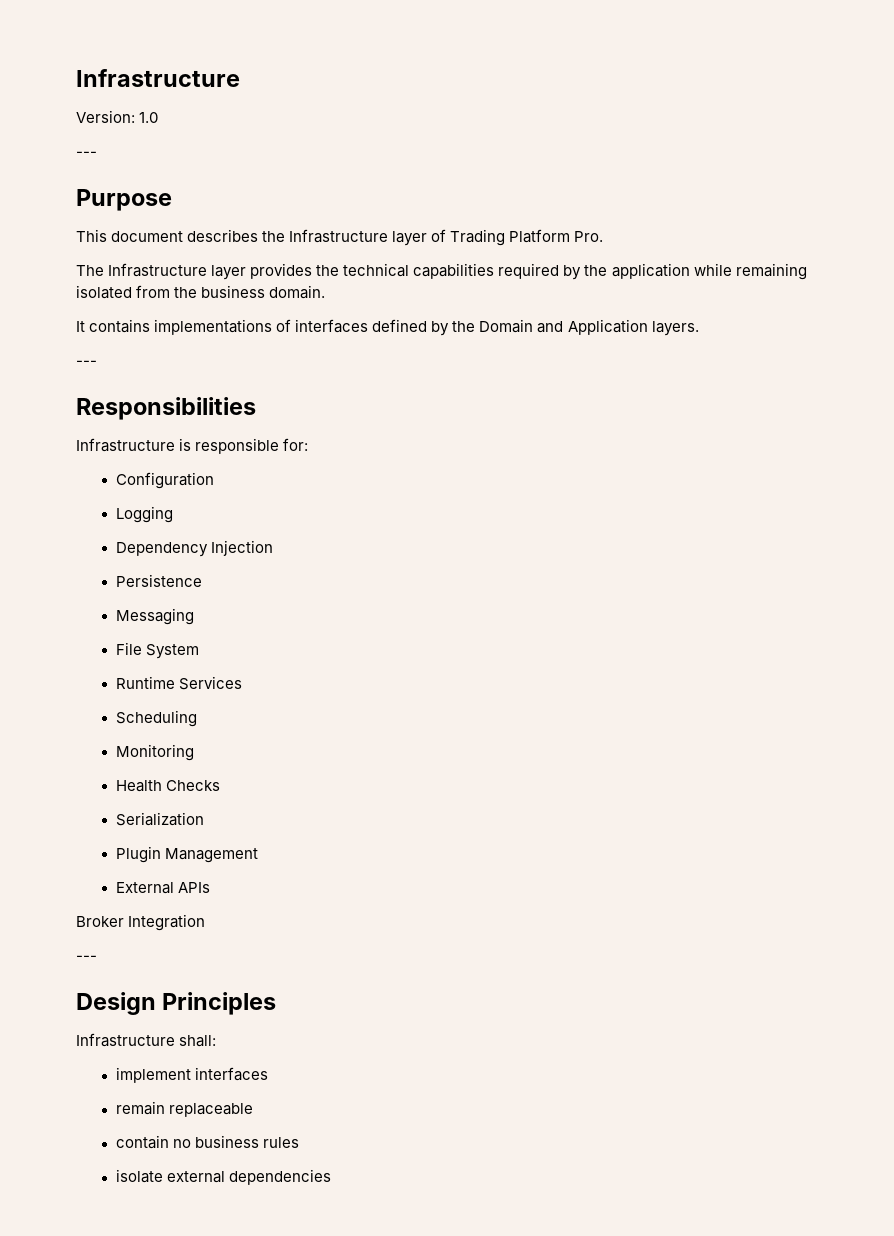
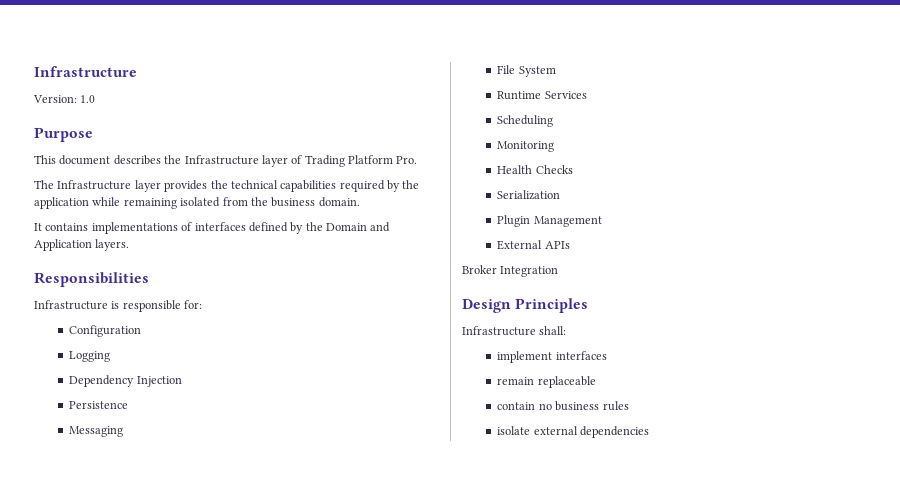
  Version: 1.0
- ---
  It contains implementations of interfaces defined by the Domain and Application layers.
- ---
  Broker Integration
- ---

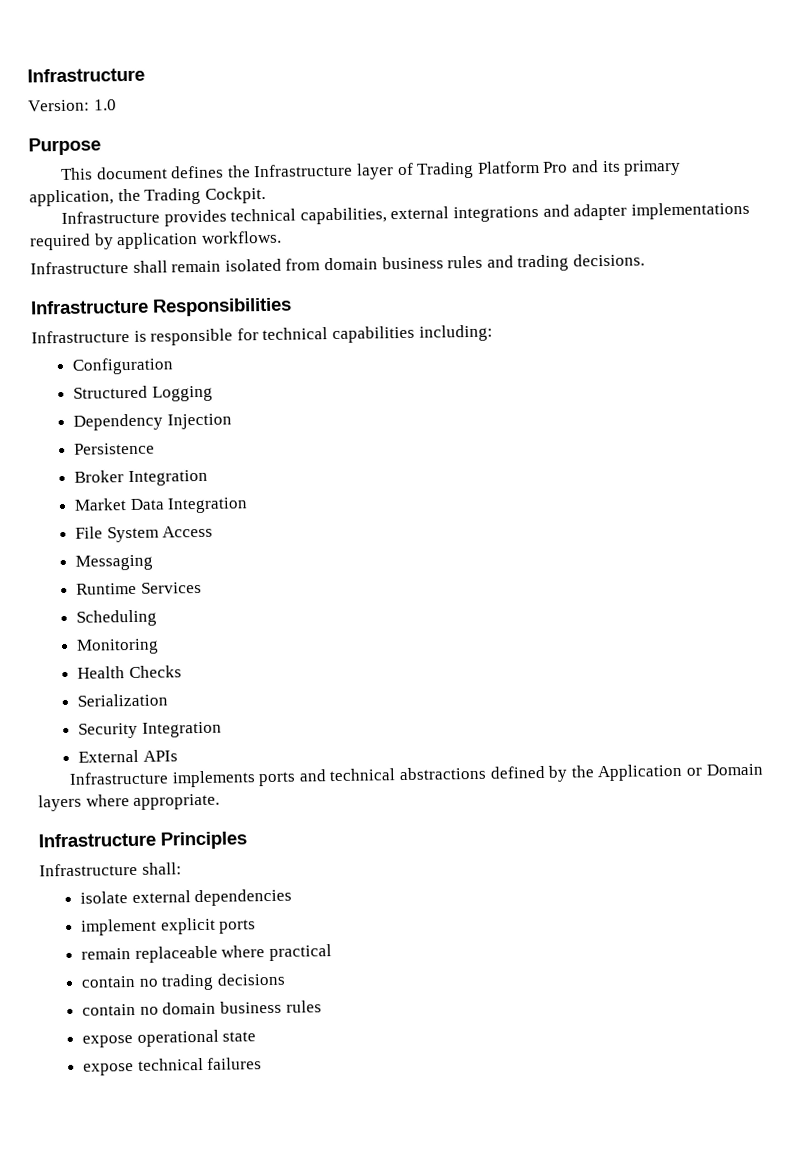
- This document describes the Infrastructure layer of Trading Platform Pro.
- The Infrastructure layer provides the technical capabilities required by the application while remaining isolated from the business domain.
- It contains implementations of interfaces defined by the Domain and Application layers.
- Responsibilities
+ This document defines the Infrastructure layer of Trading Platform Pro and its primary application, the Trading Cockpit.
+ Infrastructure provides technical capabilities, external integrations and adapter implementations required by application workflows.
+ Infrastructure shall remain isolated from domain business rules and trading decisions.
+ Infrastructure Responsibilities
- Infrastructure is responsible for:
+ Infrastructure is responsible for technical capabilities including:
- Logging
+ Structured Logging
- Messaging
+ Broker Integration
+ Market Data Integration
- File System
+ File System Access
+ Messaging
- Plugin Management
+ Security Integration
- Broker Integration
- Design Principles
+ Infrastructure implements ports and technical abstractions defined by the Application or Domain layers where appropriate.
+ Infrastructure Principles
+ isolate external dependencies
- implement interfaces
+ implement explicit ports
- remain replaceable
- contain no business rules
- isolate external dependencies
+ remain replaceable where practical
+ contain no trading decisions
+ contain no domain business rules
+ expose operational state
+ expose technical failures

